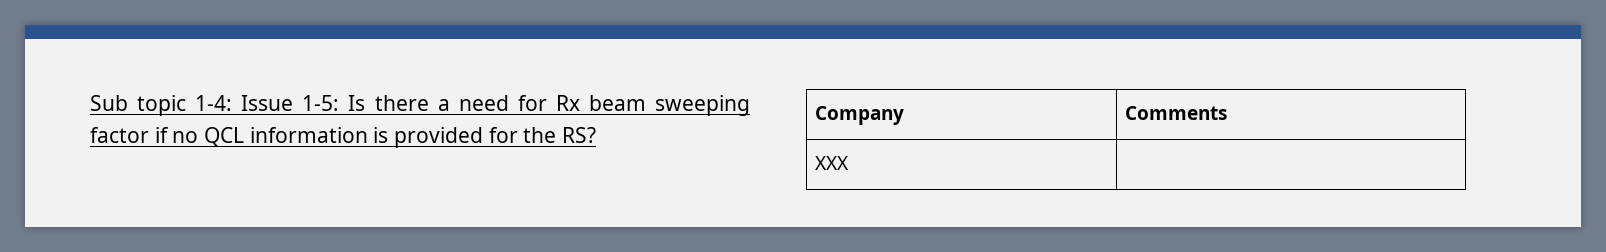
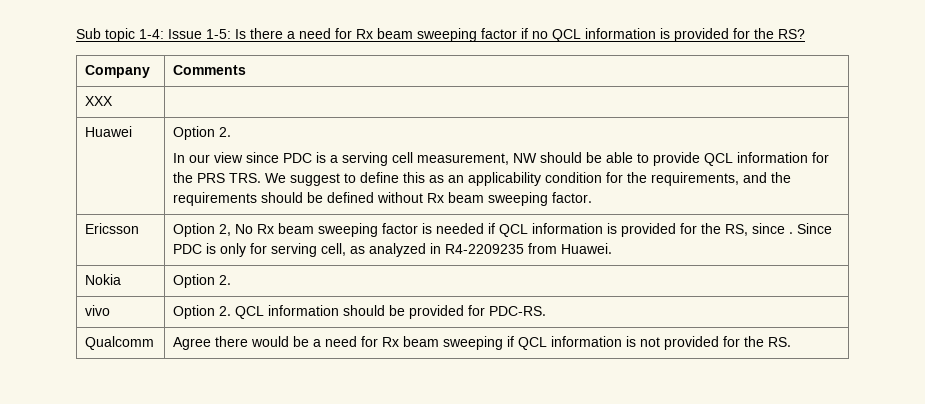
+ Huawei | Option 2.
+ In our view since PDC is a serving cell measurement, NW should be able to provide QCL information for the PRS TRS. We suggest to define this as an applicability condition for the requirements, and the requirements should be defined without Rx beam sweeping factor.
+ Ericsson | Option 2, No Rx beam sweeping factor is needed if QCL information is provided for the RS, since . Since PDC is only for serving cell, as analyzed in R4-2209235 from Huawei.
+ Nokia | Option 2.
+ vivo | Option 2. QCL information should be provided for PDC-RS.
+ Qualcomm | Agree there would be a need for Rx beam sweeping if QCL information is not provided for the RS.

